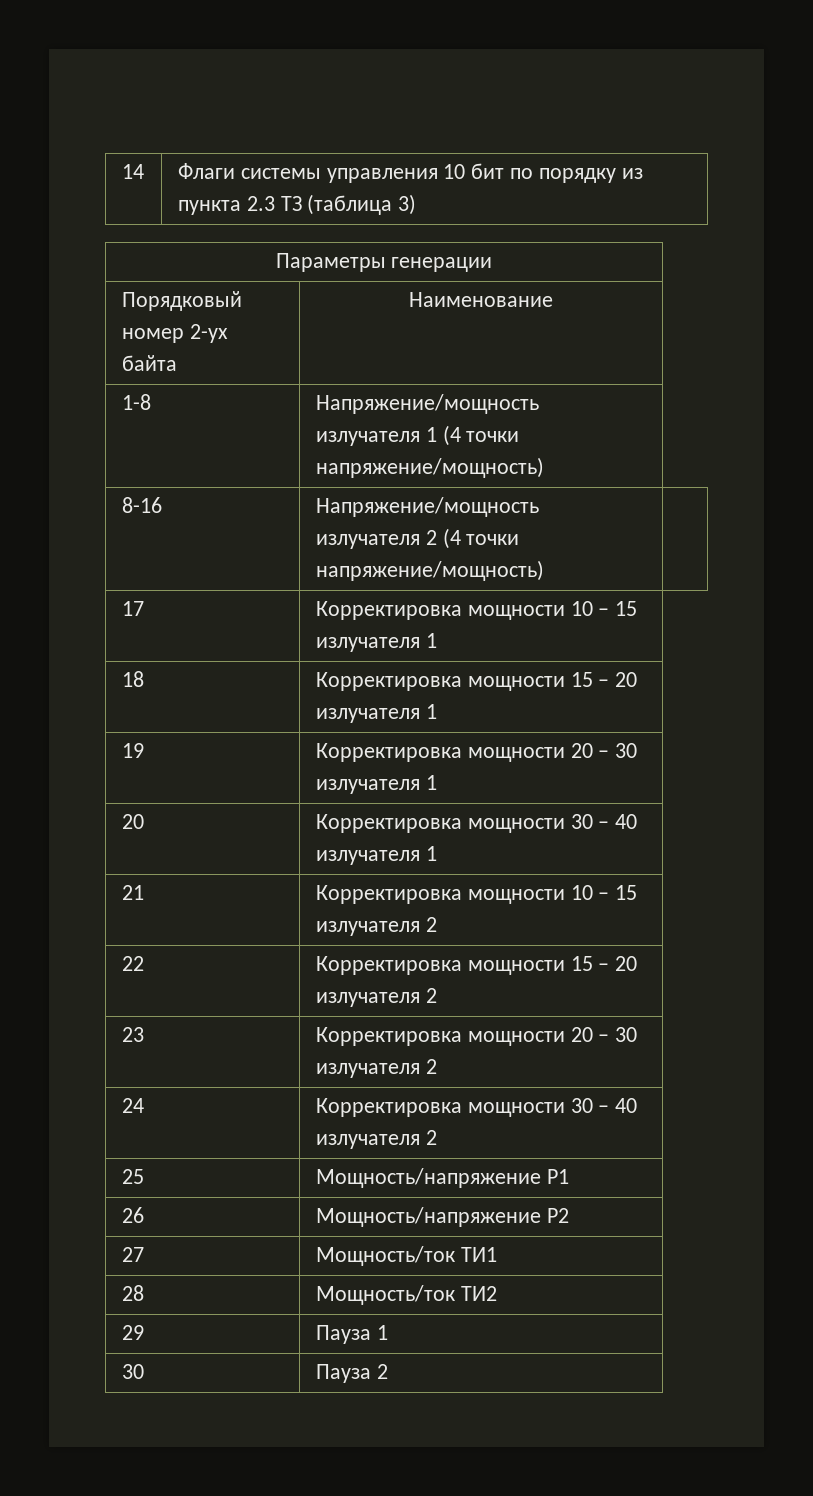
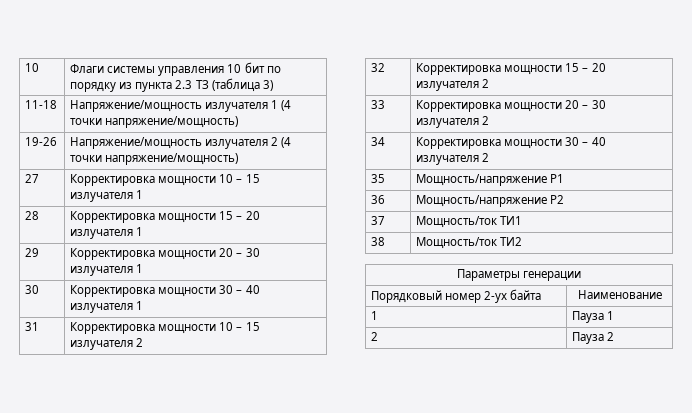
- 14 | Флаги системы управления 10 бит по порядку из пункта 2.3 ТЗ (таблица 3)
+ 10 | Флаги системы управления 10 бит по порядку из пункта 2.3 ТЗ (таблица 3)
+ 11-18 | Напряжение/мощность излучателя 1 (4 точки напряжение/мощность)
+ 19-26 | Напряжение/мощность излучателя 2 (4 точки напряжение/мощность)
+ 27 | Корректировка мощности 10 – 15 излучателя 1
+ 28 | Корректировка мощности 15 – 20 излучателя 1
+ 29 | Корректировка мощности 20 – 30 излучателя 1
+ 30 | Корректировка мощности 30 – 40 излучателя 1
+ 31 | Корректировка мощности 10 – 15 излучателя 2
+ 32 | Корректировка мощности 15 – 20 излучателя 2
+ 33 | Корректировка мощности 20 – 30 излучателя 2
+ 34 | Корректировка мощности 30 – 40 излучателя 2
+ 35 | Мощность/напряжение Р1
+ 36 | Мощность/напряжение Р2
+ 37 | Мощность/ток ТИ1
+ 38 | Мощность/ток ТИ2
- 1-8 | Напряжение/мощность излучателя 1 (4 точки напряжение/мощность)
- 8-16 | Напряжение/мощность излучателя 2 (4 точки напряжение/мощность) |
- 17 | Корректировка мощности 10 – 15 излучателя 1
- 18 | Корректировка мощности 15 – 20 излучателя 1
- 19 | Корректировка мощности 20 – 30 излучателя 1
- 20 | Корректировка мощности 30 – 40 излучателя 1
- 21 | Корректировка мощности 10 – 15 излучателя 2
- 22 | Корректировка мощности 15 – 20 излучателя 2
- 23 | Корректировка мощности 20 – 30 излучателя 2
- 24 | Корректировка мощности 30 – 40 излучателя 2
- 25 | Мощность/напряжение Р1
- 26 | Мощность/напряжение Р2
- 27 | Мощность/ток ТИ1
- 28 | Мощность/ток ТИ2
- 29 | Пауза 1
+ 1 | Пауза 1
- 30 | Пауза 2
+ 2 | Пауза 2

